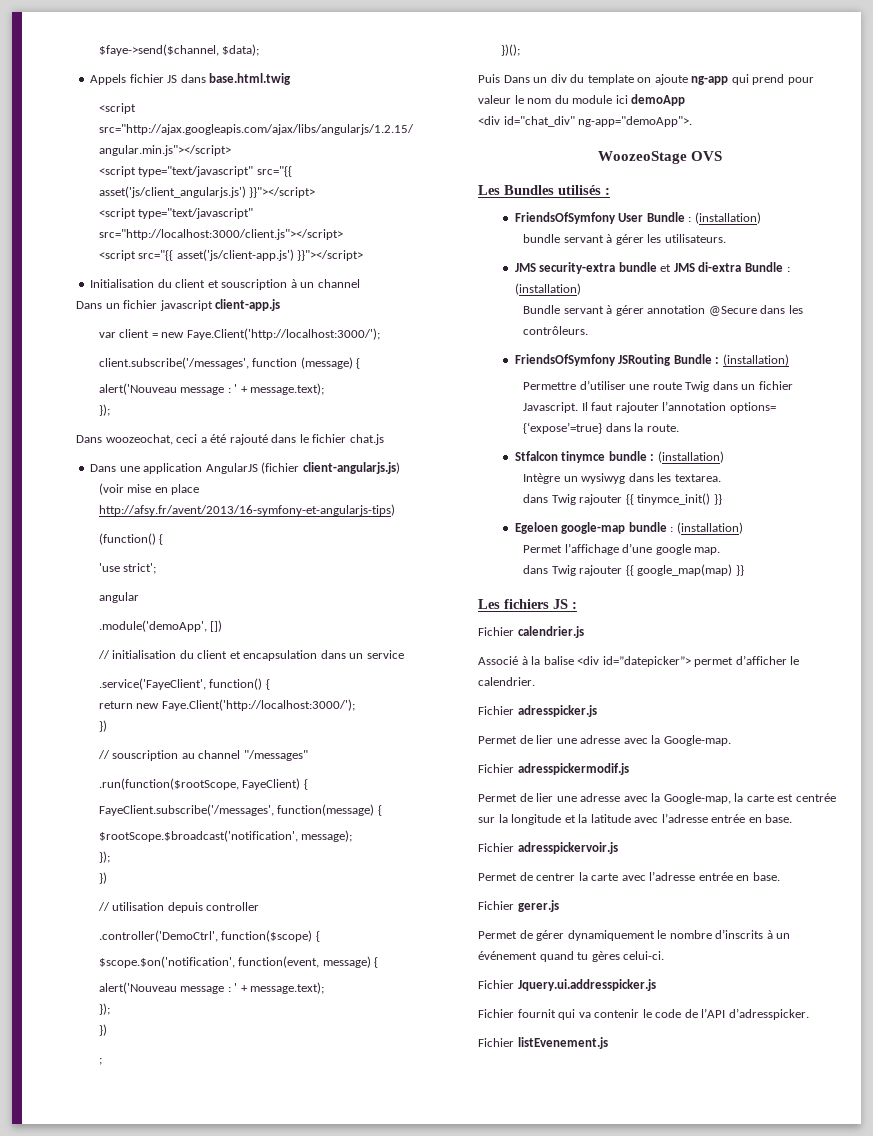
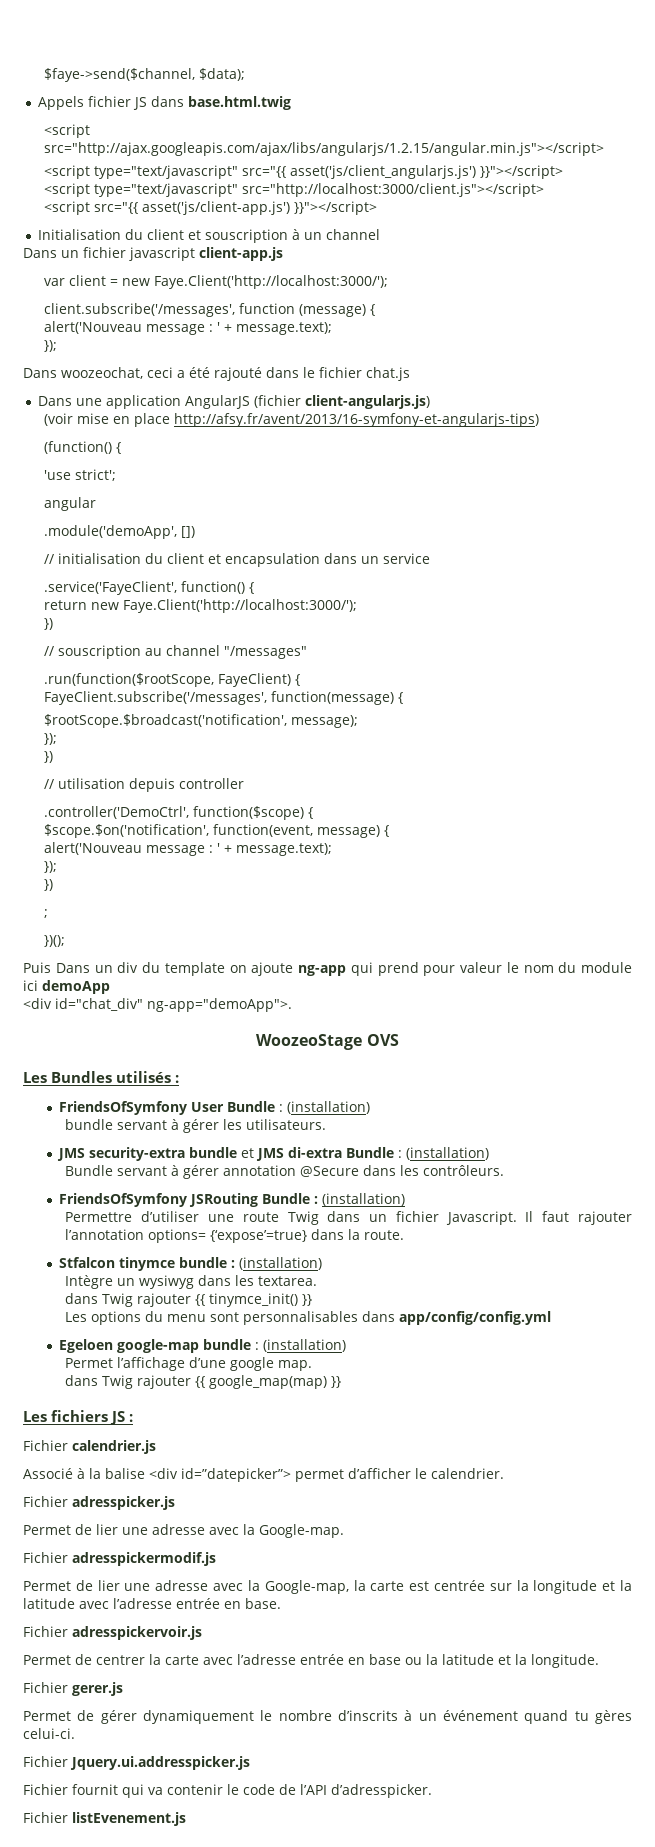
+ Les options du menu sont personnalisables dans app/config/config.yml
- Permet de centrer la carte avec l’adresse entrée en base.
+ Permet de centrer la carte avec l’adresse entrée en base ou la latitude et la longitude.

